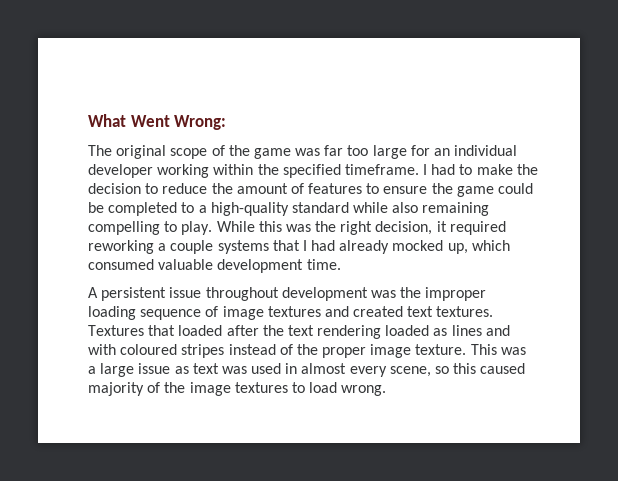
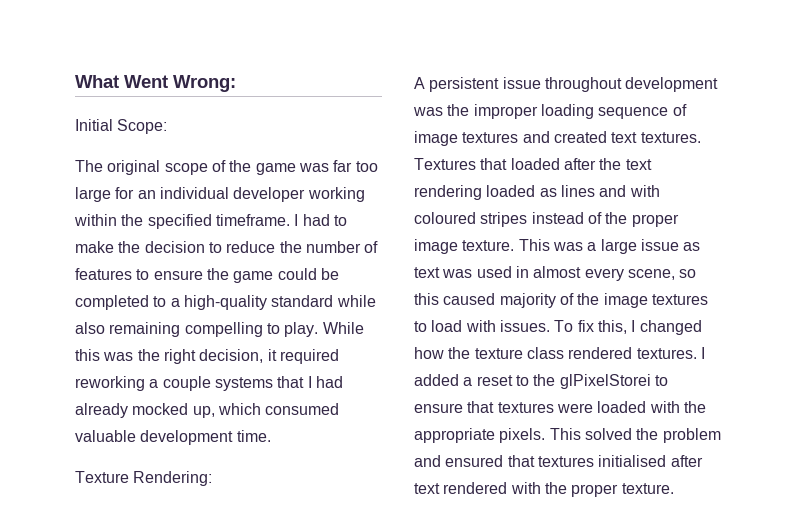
+ Initial Scope:
- I had to make the decision to reduce the amount of features to ensure the game could be completed to a high-quality standard while also remaining compelling to play.
+ I had to make the decision to reduce the number of features to ensure the game could be completed to a high-quality standard while also remaining compelling to play.
+ Texture Rendering:
- This was a large issue as text was used in almost every scene, so this caused majority of the image textures to load wrong.
+ This was a large issue as text was used in almost every scene, so this caused majority of the image textures to load with issues. To fix this, I changed how the texture class rendered textures. I added a reset to the glPixelStorei to ensure that textures were loaded with the appropriate pixels. This solved the problem and ensured that textures initialised after text rendered with the proper texture.

